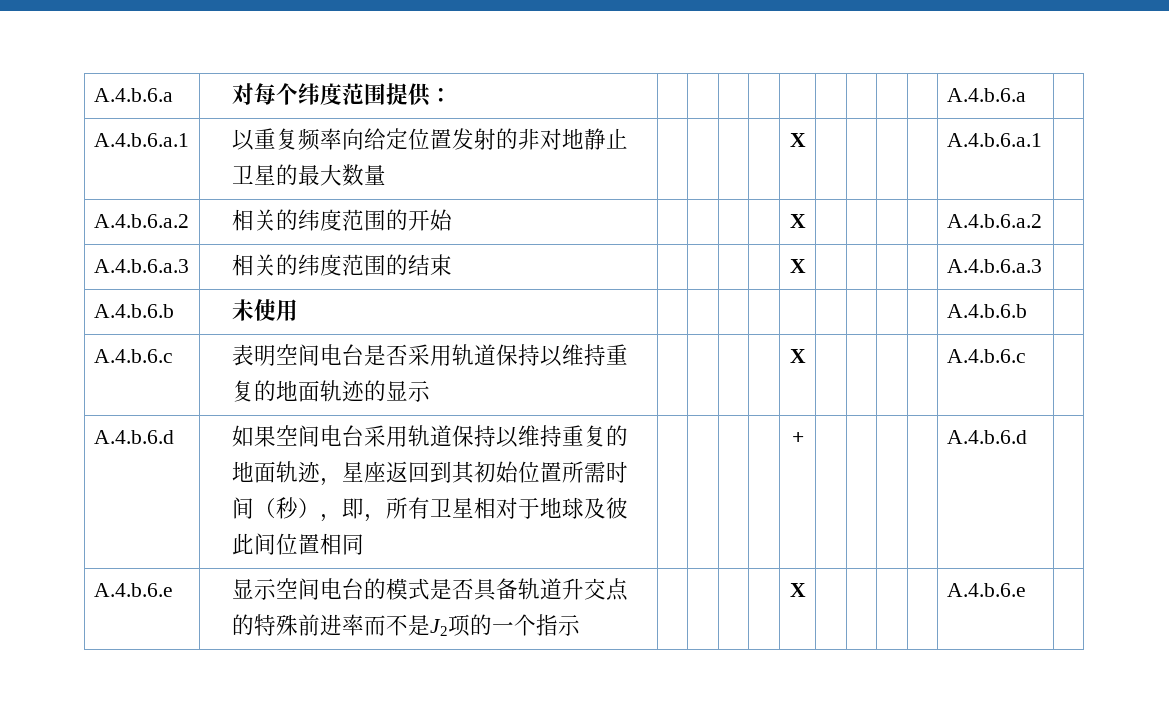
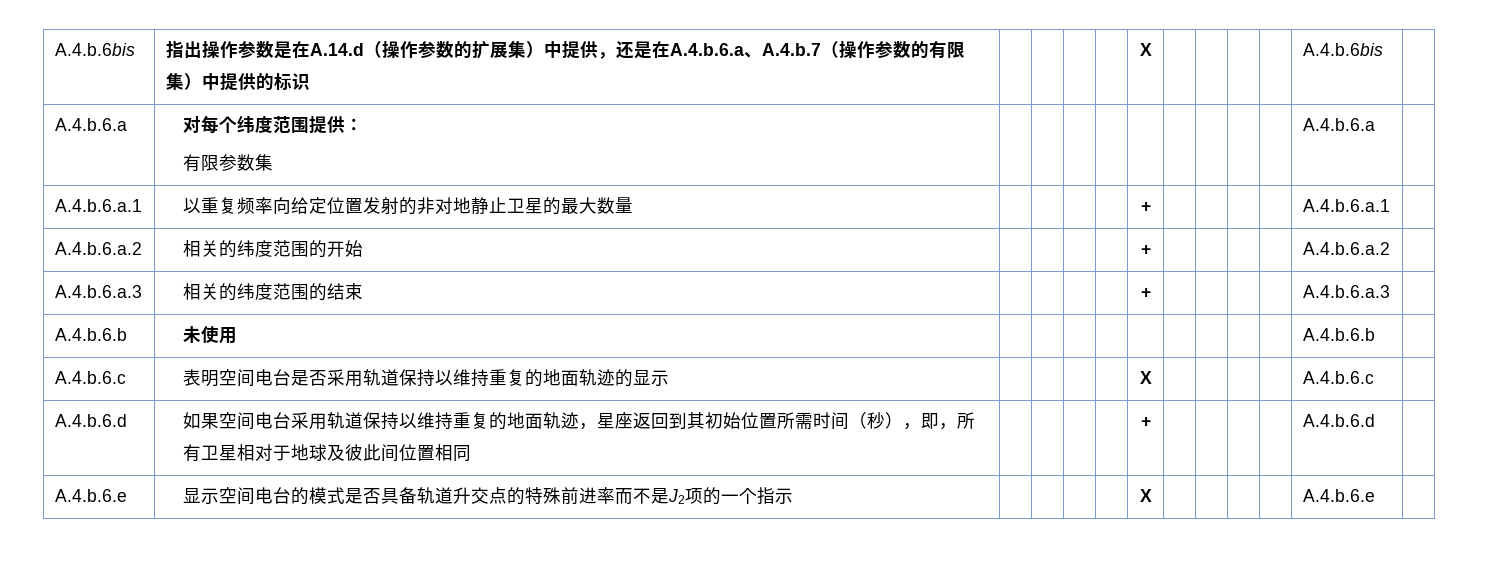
+ A.4.b.6bis | 指出操作参数是在A.14.d（操作参数的扩展集）中提供，还是在A.4.b.6.a、A.4.b.7（操作参数的有限集）中提供的标识 | | | | | X | | | | | A.4.b.6bis |
- A.4.b.6.a | 对每个纬度范围提供： | | | | | | | | | | A.4.b.6.a |
+ A.4.b.6.a | 对每个纬度范围提供：
+ 有限参数集 | | | | | | | | | | A.4.b.6.a |
- A.4.b.6.a.1 | 以重复频率向给定位置发射的非对地静止卫星的最大数量 | | | | | X | | | | | A.4.b.6.a.1 |
+ A.4.b.6.a.1 | 以重复频率向给定位置发射的非对地静止卫星的最大数量 | | | | | + | | | | | A.4.b.6.a.1 |
- A.4.b.6.a.2 | 相关的纬度范围的开始 | | | | | X | | | | | A.4.b.6.a.2 |
+ A.4.b.6.a.2 | 相关的纬度范围的开始 | | | | | + | | | | | A.4.b.6.a.2 |
- A.4.b.6.a.3 | 相关的纬度范围的结束 | | | | | X | | | | | A.4.b.6.a.3 |
+ A.4.b.6.a.3 | 相关的纬度范围的结束 | | | | | + | | | | | A.4.b.6.a.3 |

